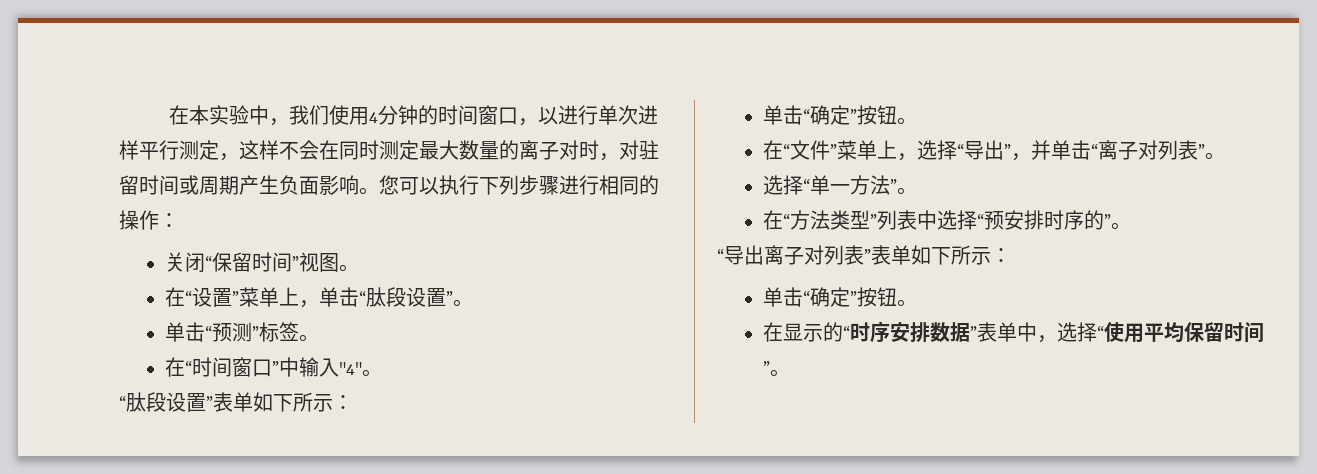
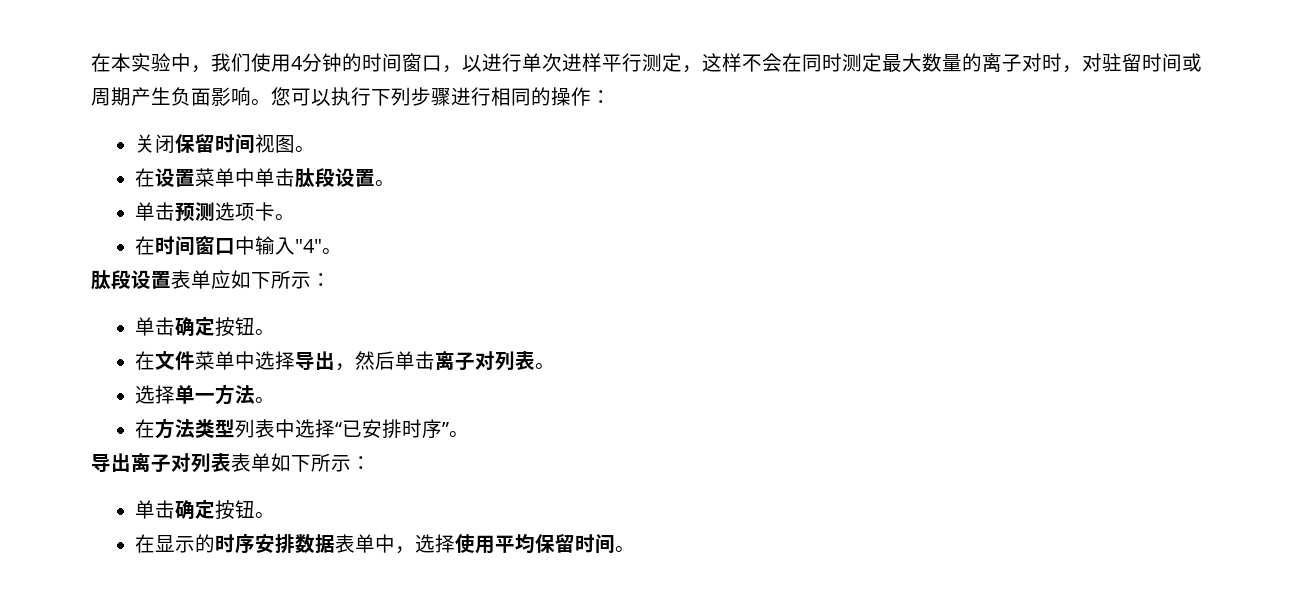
- 关闭“保留时间”视图。
+ 关闭保留时间视图。
- 在“设置”菜单上，单击“肽段设置”。
+ 在设置菜单中单击肽段设置。
- 单击“预测”标签。
- 在“时间窗口”中输入"4"。
+ 单击预测选项卡。
+ 在时间窗口中输入"4"。
- “肽段设置”表单如下所示：
- 单击“确定”按钮。
- 在“文件”菜单上，选择“导出”，并单击“离子对列表”。
- 选择“单一方法”。
- 在“方法类型”列表中选择“预安排时序的”。
- “导出离子对列表”表单如下所示：
- 单击“确定”按钮。
+ 肽段设置表单应如下所示：
+ 单击确定按钮。
+ 在文件菜单中选择导出，然后单击离子对列表。
+ 选择单一方法。
+ 在方法类型列表中选择“已安排时序”。
+ 导出离子对列表表单如下所示：
+ 单击确定按钮。
- 在显示的“时序安排数据”表单中，选择“使用平均保留时间”。
+ 在显示的时序安排数据表单中，选择使用平均保留时间。

